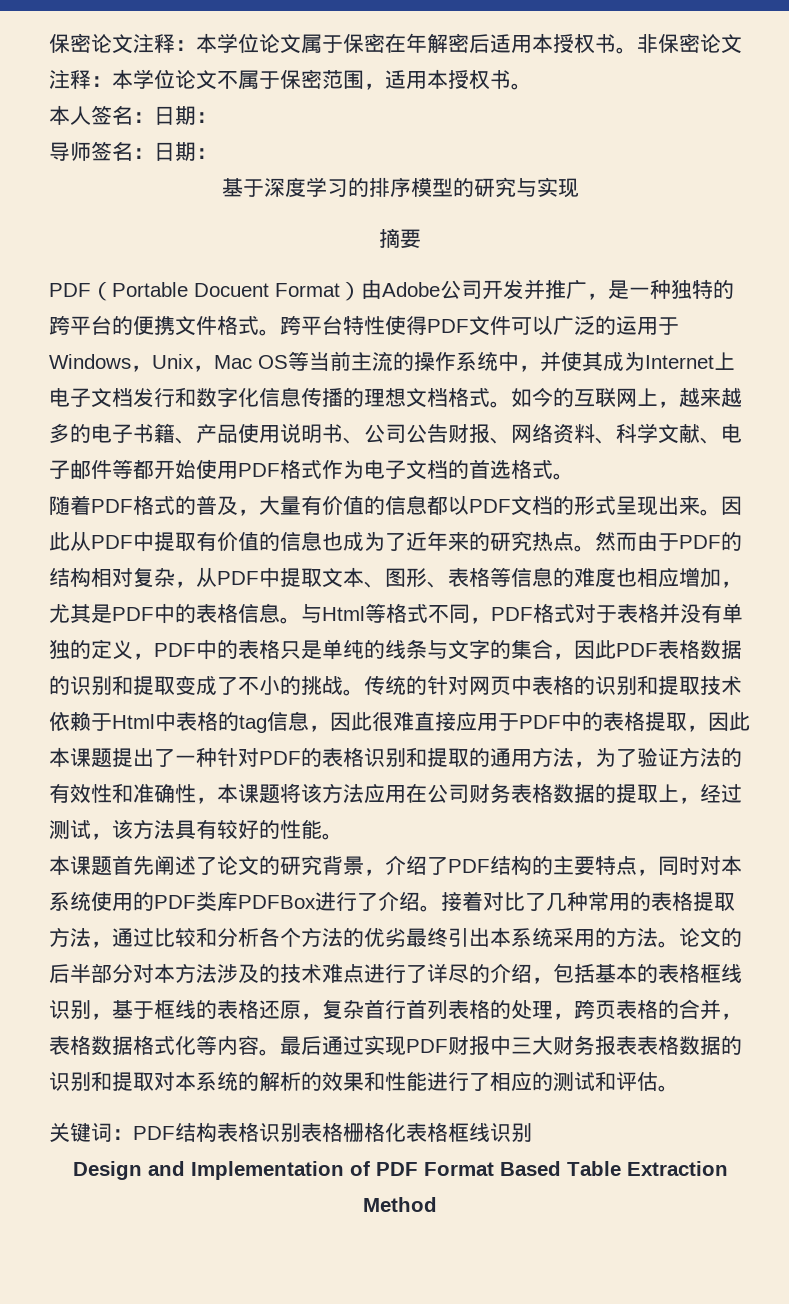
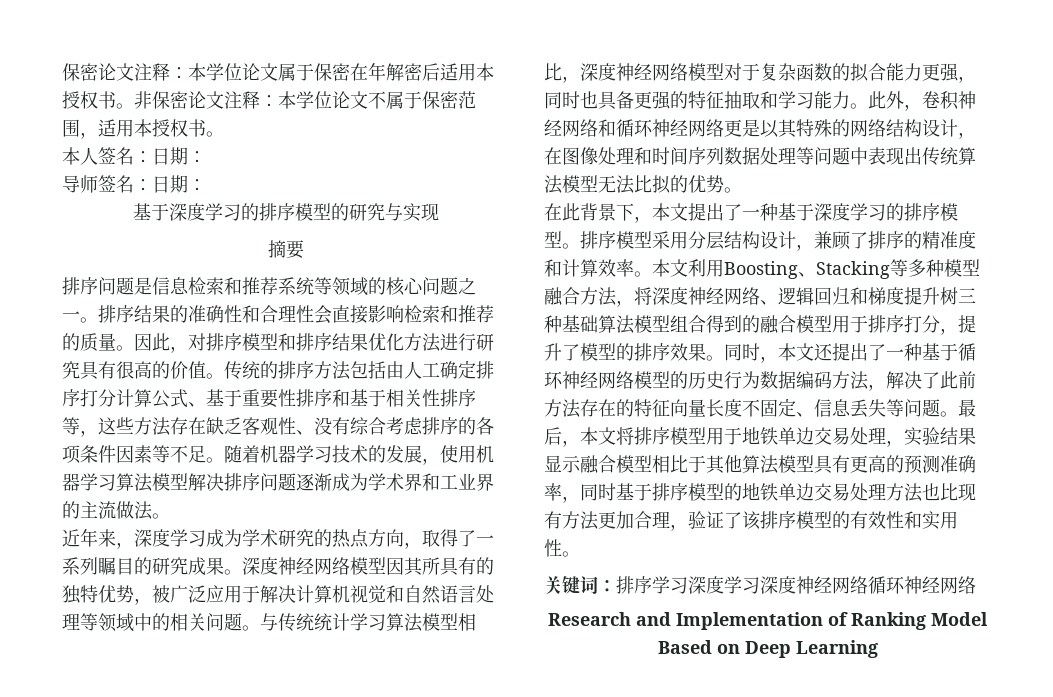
- PDF（Portable Docuent Format）由Adobe公司开发并推广，是一种独特的跨平台的便携文件格式。跨平台特性使得PDF文件可以广泛的运用于Windows，Unix，Mac OS等当前主流的操作系统中，并使其成为Internet上电子文档发行和数字化信息传播的理想文档格式。如今的互联网上，越来越多的电子书籍、产品使用说明书、公司公告财报、网络资料、科学文献、电子邮件等都开始使用PDF格式作为电子文档的首选格式。
- 随着PDF格式的普及，大量有价值的信息都以PDF文档的形式呈现出来。因此从PDF中提取有价值的信息也成为了近年来的研究热点。然而由于PDF的结构相对复杂，从PDF中提取文本、图形、表格等信息的难度也相应增加，尤其是PDF中的表格信息。与Html等格式不同，PDF格式对于表格并没有单独的定义，PDF中的表格只是单纯的线条与文字的集合，因此PDF表格数据的识别和提取变成了不小的挑战。传统的针对网页中表格的识别和提取技术依赖于Html中表格的tag信息，因此很难直接应用于PDF中的表格提取，因此本课题提出了一种针对PDF的表格识别和提取的通用方法，为了验证方法的有效性和准确性，本课题将该方法应用在公司财务表格数据的提取上，经过测试，该方法具有较好的性能。
- 本课题首先阐述了论文的研究背景，介绍了PDF结构的主要特点，同时对本系统使用的PDF类库PDFBox进行了介绍。接着对比了几种常用的表格提取方法，通过比较和分析各个方法的优劣最终引出本系统采用的方法。论文的后半部分对本方法涉及的技术难点进行了详尽的介绍，包括基本的表格框线识别，基于框线的表格还原，复杂首行首列表格的处理，跨页表格的合并，表格数据格式化等内容。最后通过实现PDF财报中三大财务报表表格数据的识别和提取对本系统的解析的效果和性能进行了相应的测试和评估。
- 关键词：PDF结构表格识别表格栅格化表格框线识别
- Design and Implementation of PDF Format Based Table Extraction Method
+ 排序问题是信息检索和推荐系统等领域的核心问题之一。排序结果的准确性和合理性会直接影响检索和推荐的质量。因此，对排序模型和排序结果优化方法进行研究具有很高的价值。传统的排序方法包括由人工确定排序打分计算公式、基于重要性排序和基于相关性排序等，这些方法存在缺乏客观性、没有综合考虑排序的各项条件因素等不足。随着机器学习技术的发展，使用机器学习算法模型解决排序问题逐渐成为学术界和工业界的主流做法。
+ 近年来，深度学习成为学术研究的热点方向，取得了一系列瞩目的研究成果。深度神经网络模型因其所具有的独特优势，被广泛应用于解决计算机视觉和自然语言处理等领域中的相关问题。与传统统计学习算法模型相比，深度神经网络模型对于复杂函数的拟合能力更强，同时也具备更强的特征抽取和学习能力。此外，卷积神经网络和循环神经网络更是以其特殊的网络结构设计，在图像处理和时间序列数据处理等问题中表现出传统算法模型无法比拟的优势。
+ 在此背景下，本文提出了一种基于深度学习的排序模型。排序模型采用分层结构设计，兼顾了排序的精准度和计算效率。本文利用Boosting、Stacking等多种模型融合方法，将深度神经网络、逻辑回归和梯度提升树三种基础算法模型组合得到的融合模型用于排序打分，提升了模型的排序效果。同时，本文还提出了一种基于循环神经网络模型的历史行为数据编码方法，解决了此前方法存在的特征向量长度不固定、信息丢失等问题。最后，本文将排序模型用于地铁单边交易处理，实验结果显示融合模型相比于其他算法模型具有更高的预测准确率，同时基于排序模型的地铁单边交易处理方法也比现有方法更加合理，验证了该排序模型的有效性和实用性。
+ 关键词：排序学习深度学习深度神经网络循环神经网络
+ Research and Implementation of Ranking Model Based on Deep Learning

